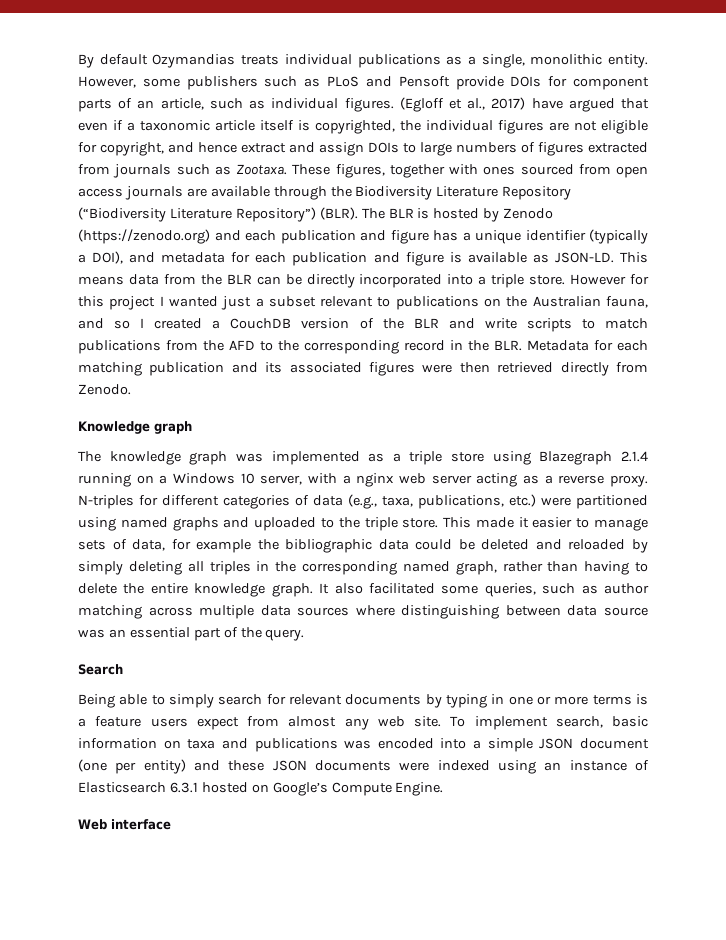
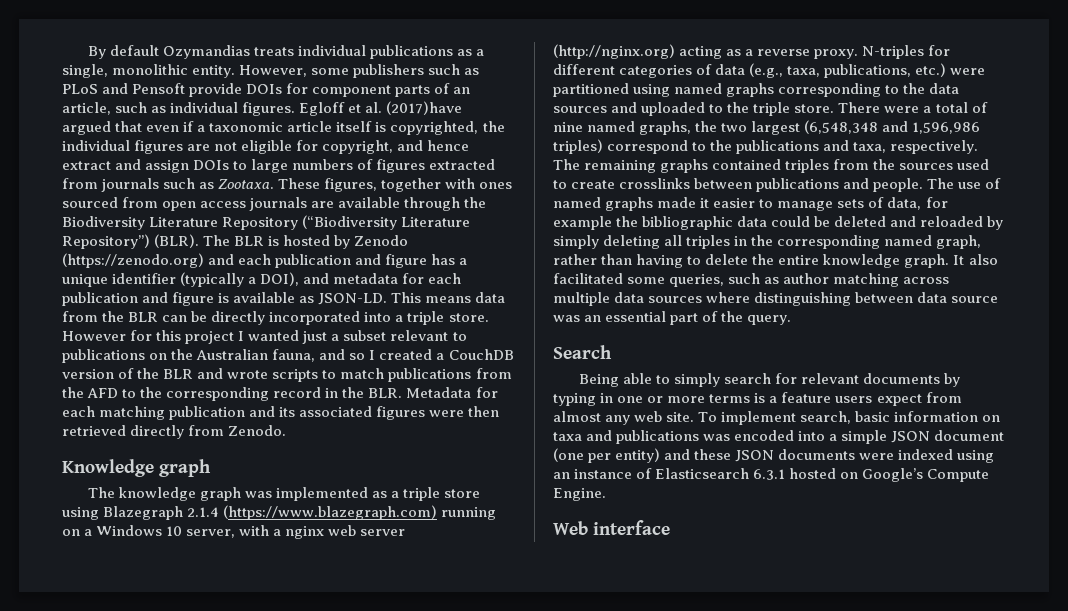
- (Egloff et al., 2017) have argued that even if a taxonomic article itself is copyrighted, the individual figures are not eligible for copyright, and hence extract and assign DOIs to large numbers of figures extracted from journals such as Zootaxa.
+ Egloff et al. (2017)have argued that even if a taxonomic article itself is copyrighted, the individual figures are not eligible for copyright, and hence extract and assign DOIs to large numbers of figures extracted from journals such as Zootaxa.
- However for this project I wanted just a subset relevant to publications on the Australian fauna, and so I created a CouchDB version of the BLR and write scripts to match publications from the AFD to the corresponding record in the BLR. Metadata for each matching publication and its associated figures were then retrieved directly from Zenodo.
+ However for this project I wanted just a subset relevant to publications on the Australian fauna, and so I created a CouchDB version of the BLR and wrote scripts to match publications from the AFD to the corresponding record in the BLR. Metadata for each matching publication and its associated figures were then retrieved directly from Zenodo.
- The knowledge graph was implemented as a triple store using Blazegraph 2.1.4 running on a Windows 10 server, with a nginx web server acting as a reverse proxy.
+ The knowledge graph was implemented as a triple store using Blazegraph 2.1.4 (https://www.blazegraph.com) running on a Windows 10 server, with a nginx web server (http://nginx.org) acting as a reverse proxy.
- N-triples for different categories of data (e.g., taxa, publications, etc.) were partitioned using named graphs and uploaded to the triple store.
+ N-triples for different categories of data (e.g., taxa, publications, etc.) were partitioned using named graphs corresponding to the data sources and uploaded to the triple store.
- This made it easier to manage sets of data, for example the bibliographic data could be deleted and reloaded by simply deleting all triples in the corresponding named graph, rather than having to delete the entire knowledge graph.
+ There were a total of nine named graphs, the two largest (6,548,348 and 1,596,986 triples) correspond to the publications and taxa, respectively. The remaining graphs contained triples from the sources used to create crosslinks between publications and people. The use of named graphs made it easier to manage sets of data, for example the bibliographic data could be deleted and reloaded by simply deleting all triples in the corresponding named graph, rather than having to delete the entire knowledge graph.

